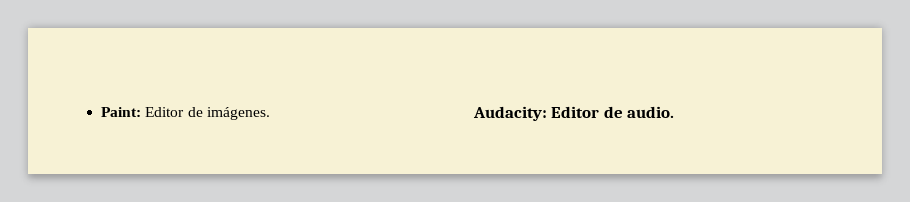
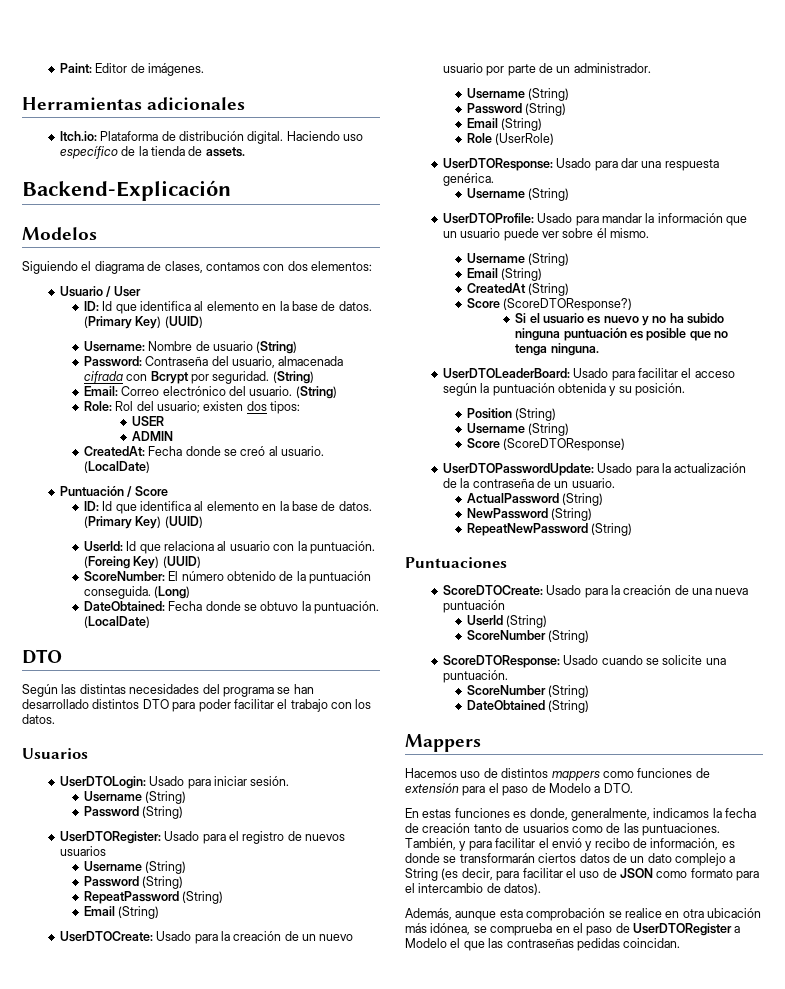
- Audacity: Editor de audio.
+ Herramientas adicionales
+ Itch.io: Plataforma de distribución digital. Haciendo uso específico de la tienda de assets.
+ Backend-Explicación
+ Modelos
+ Siguiendo el diagrama de clases, contamos con dos elementos:
+ Usuario / User
+ ID: Id que identifica al elemento en la base de datos. (Primary Key) (UUID)
+ Username: Nombre de usuario (String)
+ Password: Contraseña del usuario, almacenada cifrada con Bcrypt por seguridad. (String)
+ Email: Correo electrónico del usuario. (String)
+ Role: Rol del usuario; existen dos tipos:
+ USER
+ ADMIN
+ CreatedAt: Fecha donde se creó al usuario. (LocalDate)
+ Puntuación / Score
+ ID: Id que identifica al elemento en la base de datos. (Primary Key) (UUID)
+ UserId: Id que relaciona al usuario con la puntuación. (Foreing Key) (UUID)
+ ScoreNumber: El número obtenido de la puntuación conseguida. (Long)
+ DateObtained: Fecha donde se obtuvo la puntuación. (LocalDate)
+ DTO
+ Según las distintas necesidades del programa se han desarrollado distintos DTO para poder facilitar el trabajo con los datos.
+ Usuarios
+ UserDTOLogin: Usado para iniciar sesión.
+ Username (String)
+ Password (String)
+ UserDTORegister: Usado para el registro de nuevos usuarios
+ Username (String)
+ Password (String)
+ RepeatPassword (String)
+ Email (String)
+ UserDTOCreate: Usado para la creación de un nuevo usuario por parte de un administrador.
+ Username (String)
+ Password (String)
+ Email (String)
+ Role (UserRole)
+ UserDTOResponse: Usado para dar una respuesta genérica.
+ Username (String)
+ UserDTOProfile: Usado para mandar la información que un usuario puede ver sobre él mismo.
+ Username (String)
+ Email (String)
+ CreatedAt (String)
+ Score (ScoreDTOResponse?)
+ Si el usuario es nuevo y no ha subido ninguna puntuación es posible que no tenga ninguna.
+ UserDTOLeaderBoard: Usado para facilitar el acceso según la puntuación obtenida y su posición.
+ Position (String)
+ Username (String)
+ Score (ScoreDTOResponse)
+ UserDTOPasswordUpdate: Usado para la actualización de la contraseña de un usuario.
+ ActualPassword (String)
+ NewPassword (String)
+ RepeatNewPassword (String)
+ Puntuaciones
+ ScoreDTOCreate: Usado para la creación de una nueva puntuación
+ UserId (String)
+ ScoreNumber (String)
+ ScoreDTOResponse: Usado cuando se solicite una puntuación.
+ ScoreNumber (String)
+ DateObtained (String)
+ Mappers
+ Hacemos uso de distintos mappers como funciones de extensión para el paso de Modelo a DTO.
+ En estas funciones es donde, generalmente, indicamos la fecha de creación tanto de usuarios como de las puntuaciones. También, y para facilitar el envió y recibo de información, es donde se transformarán ciertos datos de un dato complejo a String (es decir, para facilitar el uso de JSON como formato para el intercambio de datos).
+ Además, aunque esta comprobación se realice en otra ubicación más idónea, se comprueba en el paso de UserDTORegister a Modelo el que las contraseñas pedidas coincidan.

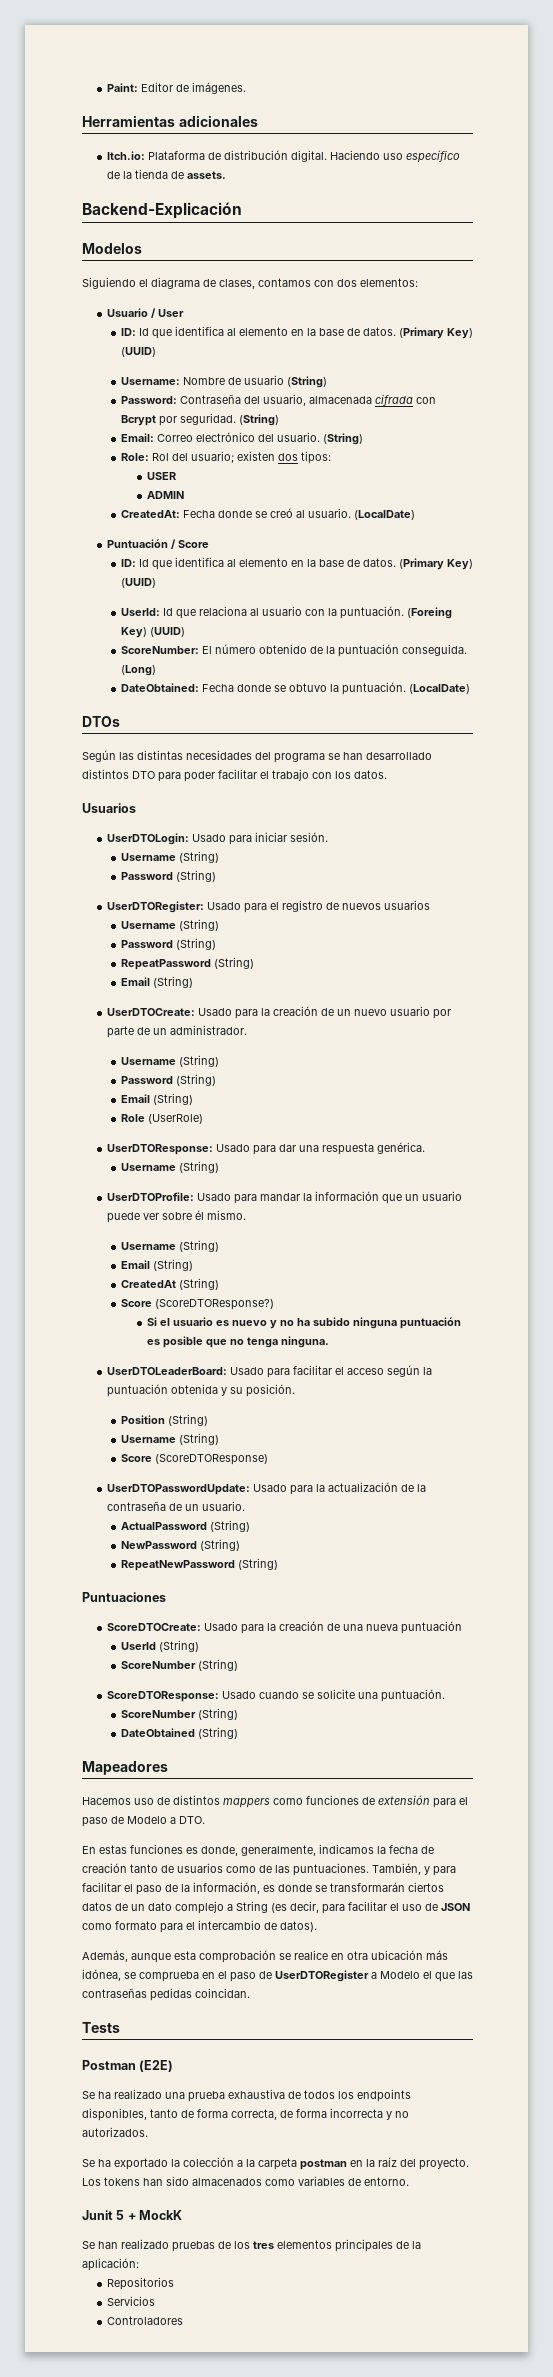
  DateObtained: Fecha donde se obtuvo la puntuación. (LocalDate)
- DTO
+ DTOs
- Mappers
+ Mapeadores
- También, y para facilitar el envió y recibo de información, es donde se transformarán ciertos datos de un dato complejo a String (es decir, para facilitar el uso de JSON como formato para el intercambio de datos).
+ También, y para facilitar el paso de la información, es donde se transformarán ciertos datos de un dato complejo a String (es decir, para facilitar el uso de JSON como formato para el intercambio de datos).
+ Tests
+ Postman (E2E)
+ Se ha realizado una prueba exhaustiva de todos los endpoints disponibles, tanto de forma correcta, de forma incorrecta y no autorizados.
+ Se ha exportado la colección a la carpeta postman en la raíz del proyecto. Los tokens han sido almacenados como variables de entorno.
+ Junit 5 + MockK
+ Se han realizado pruebas de los tres elementos principales de la aplicación:
+ Repositorios
+ Servicios
+ Controladores

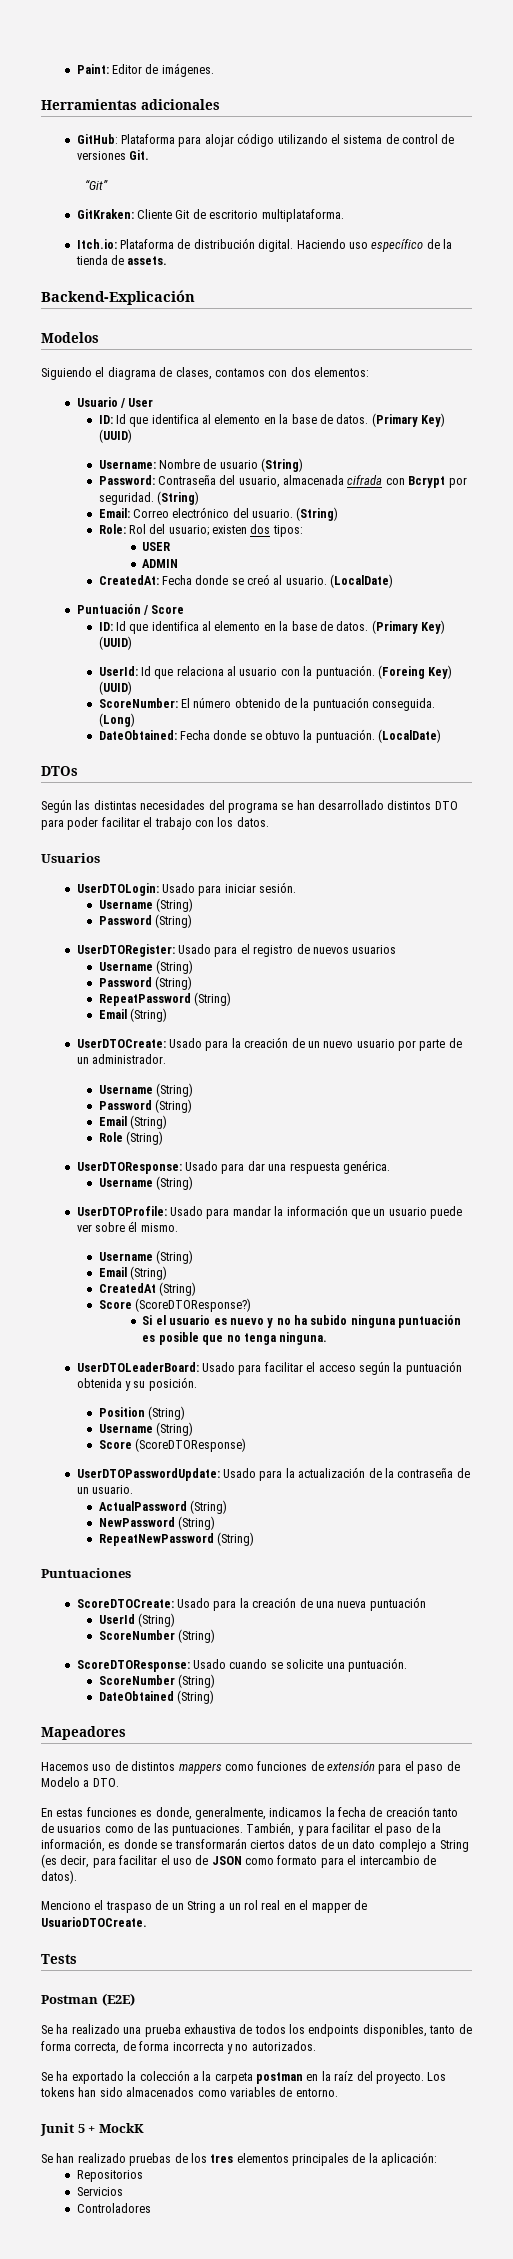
+ GitHub: Plataforma para alojar código utilizando el sistema de control de versiones Git.
+ “Git”
+ GitKraken: Cliente Git de escritorio multiplataforma.
- Role (UserRole)
+ Role (String)
- Además, aunque esta comprobación se realice en otra ubicación más idónea, se comprueba en el paso de UserDTORegister a Modelo el que las contraseñas pedidas coincidan.
+ Menciono el traspaso de un String a un rol real en el mapper de UsuarioDTOCreate.

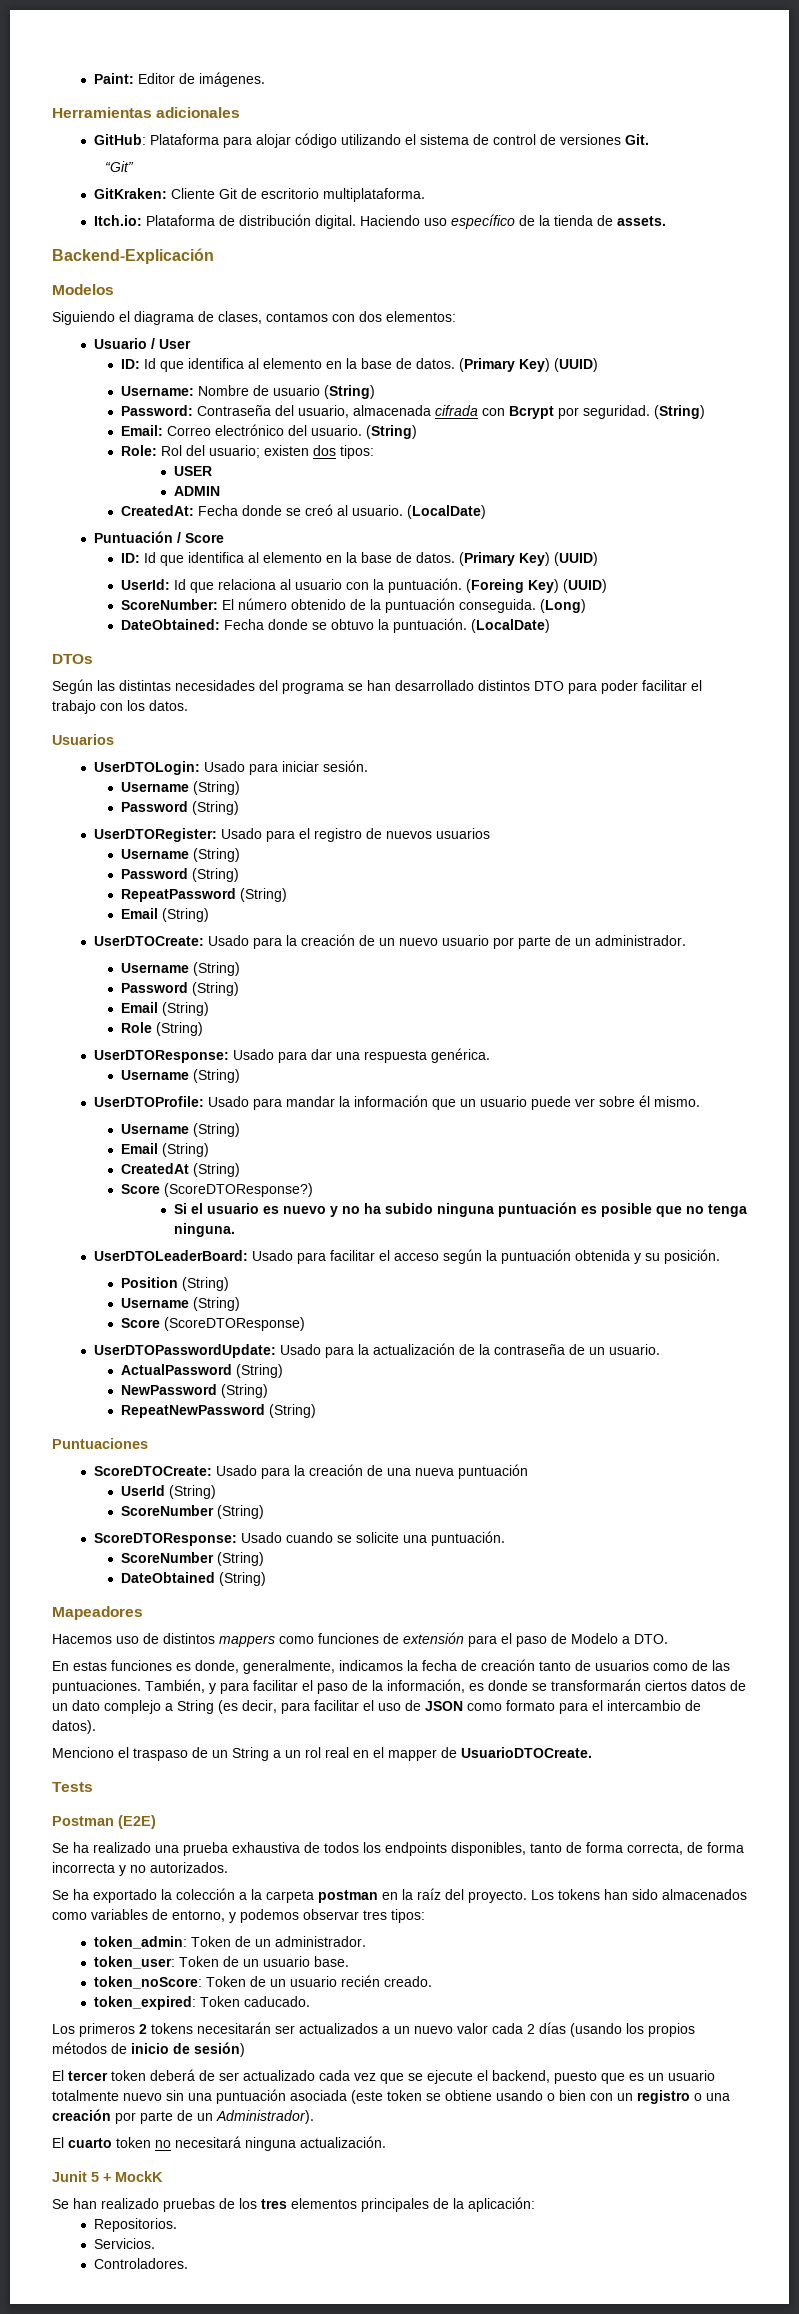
- Los tokens han sido almacenados como variables de entorno.
+ Los tokens han sido almacenados como variables de entorno, y podemos observar tres tipos:
+ token_admin: Token de un administrador.
+ token_user: Token de un usuario base.
+ token_noScore: Token de un usuario recién creado.
+ token_expired: Token caducado.
+ Los primeros 2 tokens necesitarán ser actualizados a un nuevo valor cada 2 días (usando los propios métodos de inicio de sesión)
+ El tercer token deberá de ser actualizado cada vez que se ejecute el backend, puesto que es un usuario totalmente nuevo sin una puntuación asociada (este token se obtiene usando o bien con un registro o una creación por parte de un Administrador).
+ El cuarto token no necesitará ninguna actualización.
- Repositorios
- Servicios
- Controladores
+ Repositorios.
+ Servicios.
+ Controladores.

